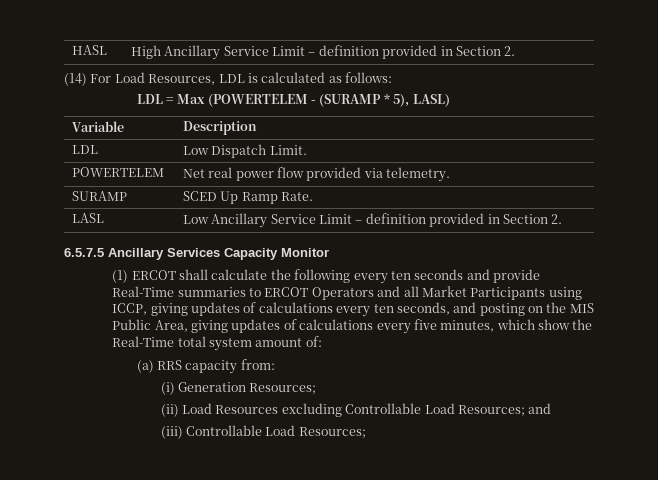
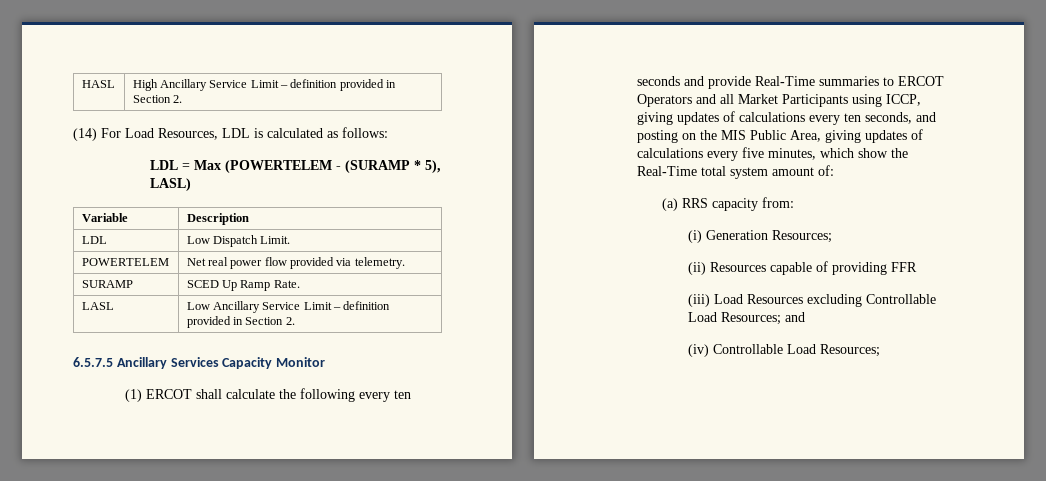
- (ii) Load Resources excluding Controllable Load Resources; and
+ (ii) Resources capable of providing FFR
+ (iii) Load Resources excluding Controllable Load Resources; and
- (iii) Controllable Load Resources;
+ (iv) Controllable Load Resources;

